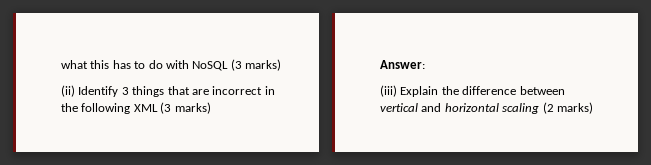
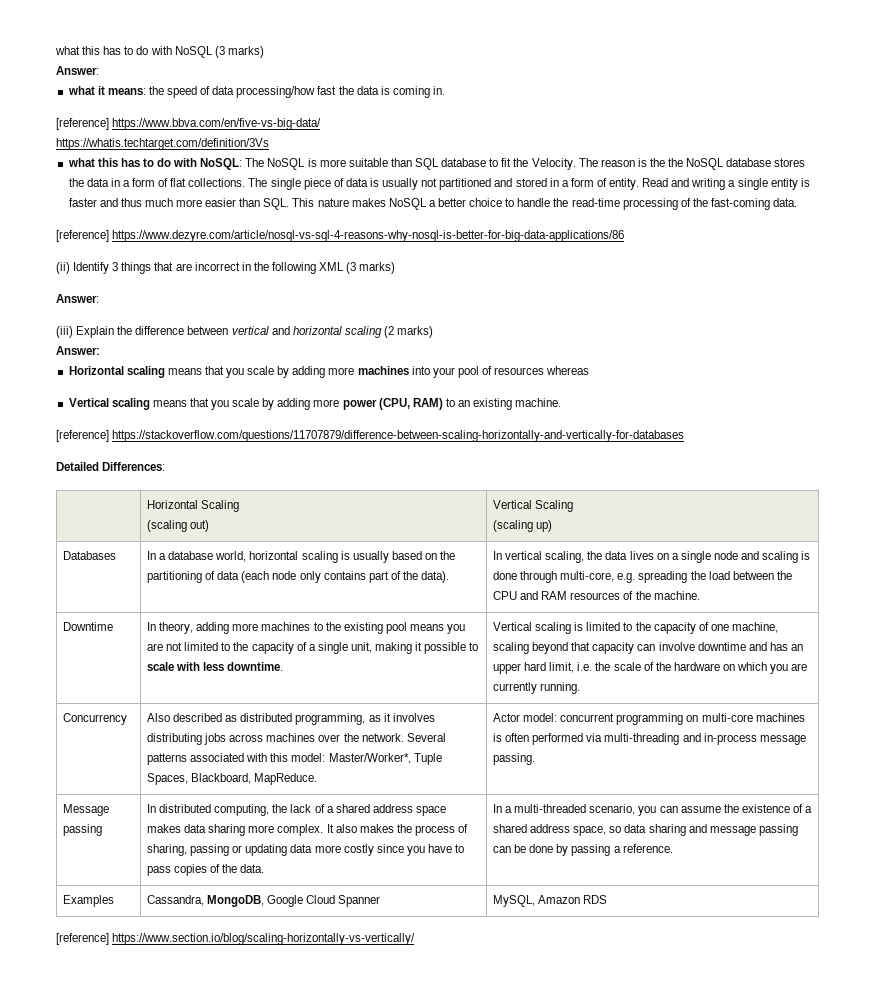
  what this has to do with NoSQL (3 marks)
+ Answer:
+ what it means: the speed of data processing/how fast the data is coming in.
+ [reference] https://www.bbva.com/en/five-vs-big-data/
+ https://whatis.techtarget.com/definition/3Vs
+ what this has to do with NoSQL: The NoSQL is more suitable than SQL database to fit the Velocity. The reason is the the NoSQL database stores the data in a form of flat collections. The single piece of data is usually not partitioned and stored in a form of entity. Read and writing a single entity is faster and thus much more easier than SQL. This nature makes NoSQL a better choice to handle the read-time processing of the fast-coming data.
+ [reference] https://www.dezyre.com/article/nosql-vs-sql-4-reasons-why-nosql-is-better-for-big-data-applications/86
  (iii) Explain the difference between vertical and horizontal scaling (2 marks)
+ Answer:
+ Horizontal scaling means that you scale by adding more machines into your pool of resources whereas
+ Vertical scaling means that you scale by adding more power (CPU, RAM) to an existing machine.
+ [reference] https://stackoverflow.com/questions/11707879/difference-between-scaling-horizontally-and-vertically-for-databases
+ Detailed Differences:
+ | Horizontal Scaling
+ (scaling out) | Vertical Scaling
+ (scaling up)
+ Databases | In a database world, horizontal scaling is usually based on the partitioning of data (each node only contains part of the data). | In vertical scaling, the data lives on a single node and scaling is done through multi-core, e.g. spreading the load between the CPU and RAM resources of the machine.
+ Downtime | In theory, adding more machines to the existing pool means you are not limited to the capacity of a single unit, making it possible to scale with less downtime. | Vertical scaling is limited to the capacity of one machine, scaling beyond that capacity can involve downtime and has an upper hard limit, i.e. the scale of the hardware on which you are currently running.
+ Concurrency | Also described as distributed programming, as it involves distributing jobs across machines over the network. Several patterns associated with this model: Master/Worker*, Tuple Spaces, Blackboard, MapReduce. | Actor model: concurrent programming on multi-core machines is often performed via multi-threading and in-process message passing.
+ Message passing | In distributed computing, the lack of a shared address space makes data sharing more complex. It also makes the process of sharing, passing or updating data more costly since you have to pass copies of the data. | In a multi-threaded scenario, you can assume the existence of a shared address space, so data sharing and message passing can be done by passing a reference.
+ Examples | Cassandra, MongoDB, Google Cloud Spanner | MySQL, Amazon RDS
+ [reference] https://www.section.io/blog/scaling-horizontally-vs-vertically/

